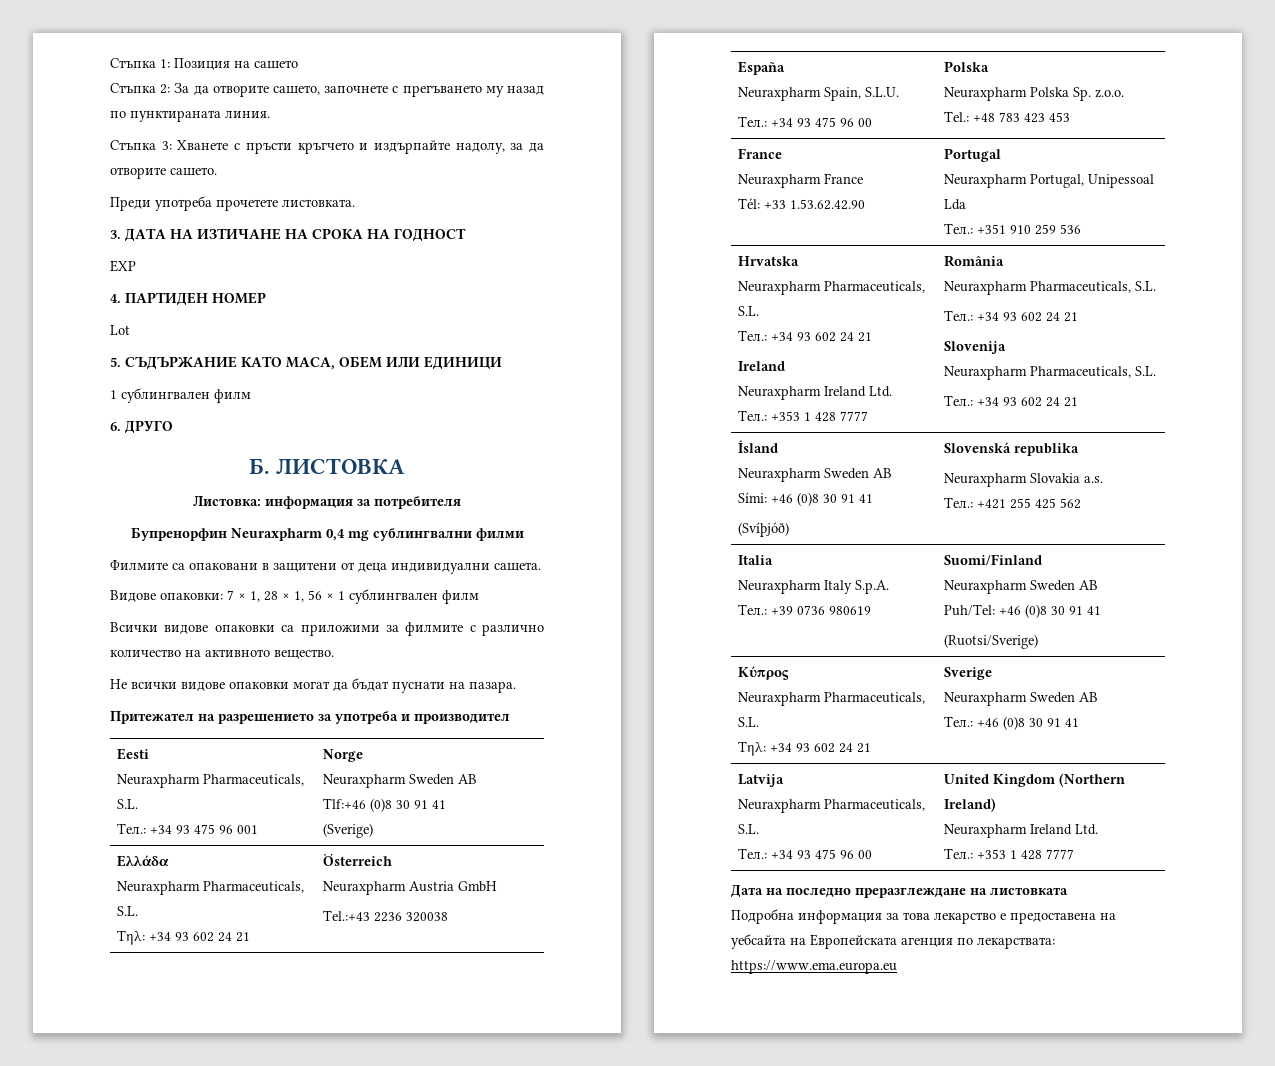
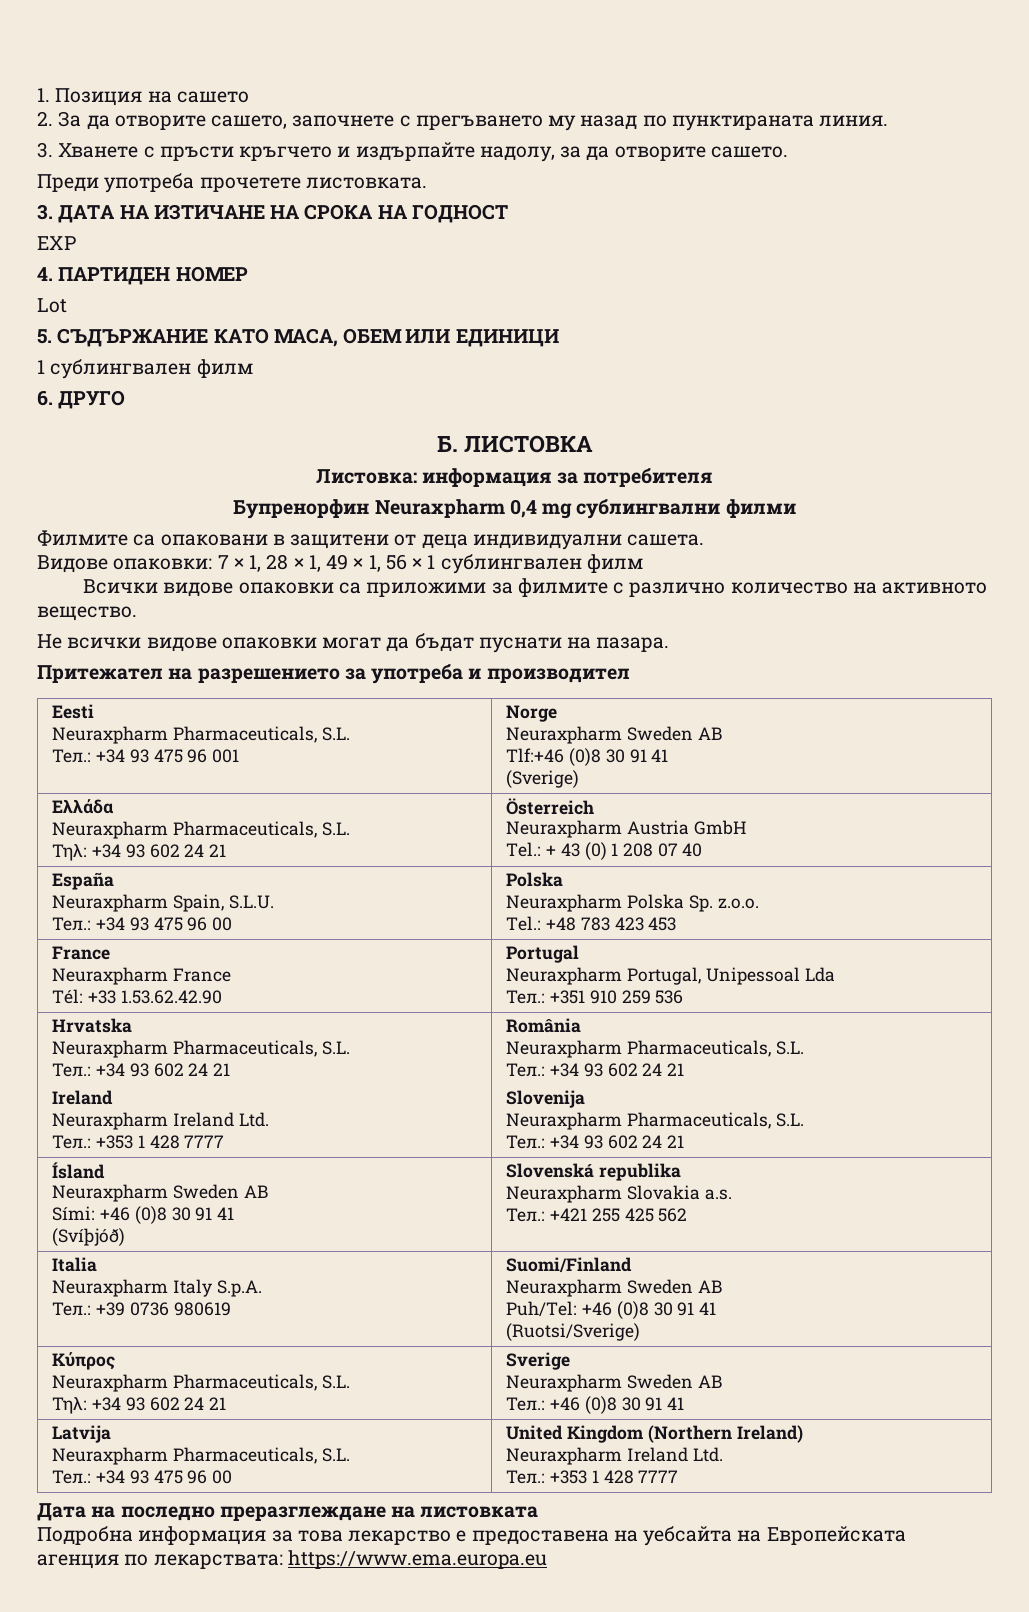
- Стъпка 1: Позиция на сашето
+ 1. Позиция на сашето
- Стъпка 2: За да отворите сашето, започнете с прегъването му назад по пунктираната линия.
+ 2. За да отворите сашето, започнете с прегъването му назад по пунктираната линия.
- Стъпка 3: Хванете с пръсти кръгчето и издърпайте надолу, за да отворите сашето.
+ 3. Хванете с пръсти кръгчето и издърпайте надолу, за да отворите сашето.
- Видове опаковки: 7 × 1, 28 × 1, 56 × 1 сублингвален филм
+ Видове опаковки: 7 × 1, 28 × 1, 49 × 1, 56 × 1 сублингвален филм
  Ελλάδα
  Neuraxpharm Pharmaceuticals, S.L.
  Τηλ: +34 93 602 24 21 | Österreich
  Neuraxpharm Austria GmbH
- Tel.:+43 2236 320038
+ Tel.: + 43 (0) 1 208 07 40

